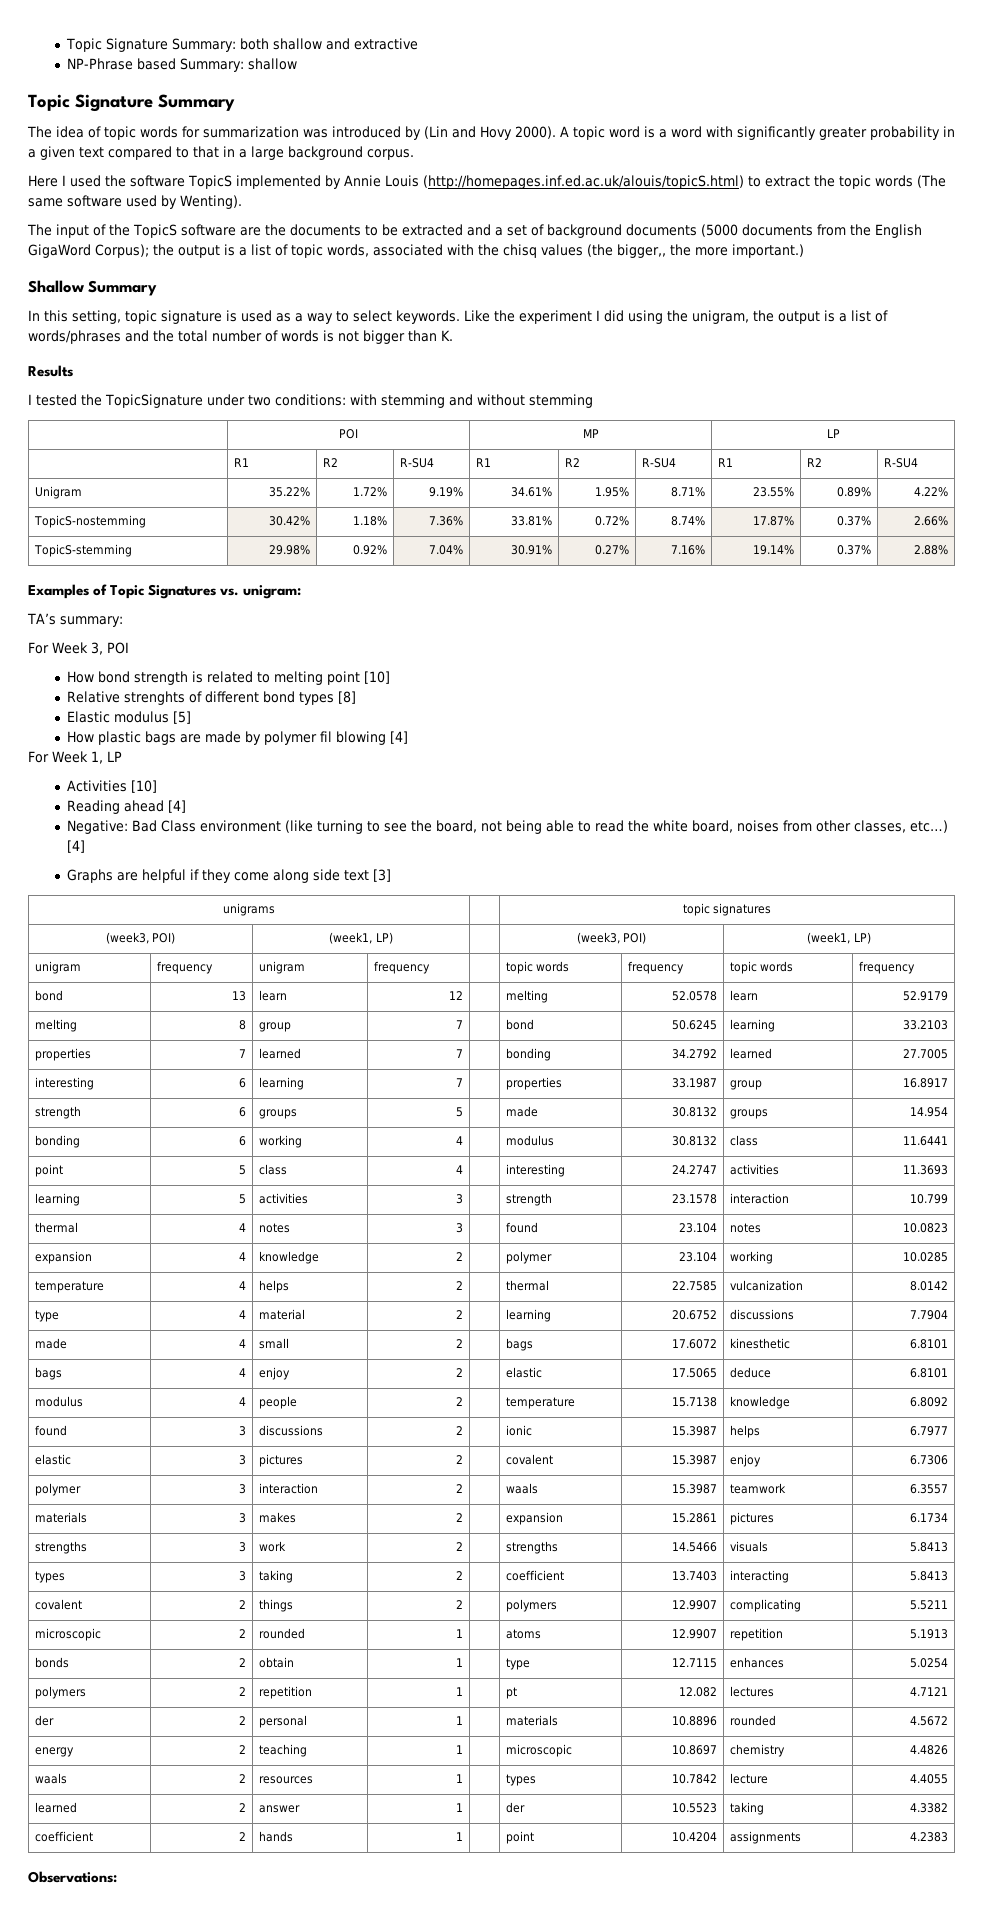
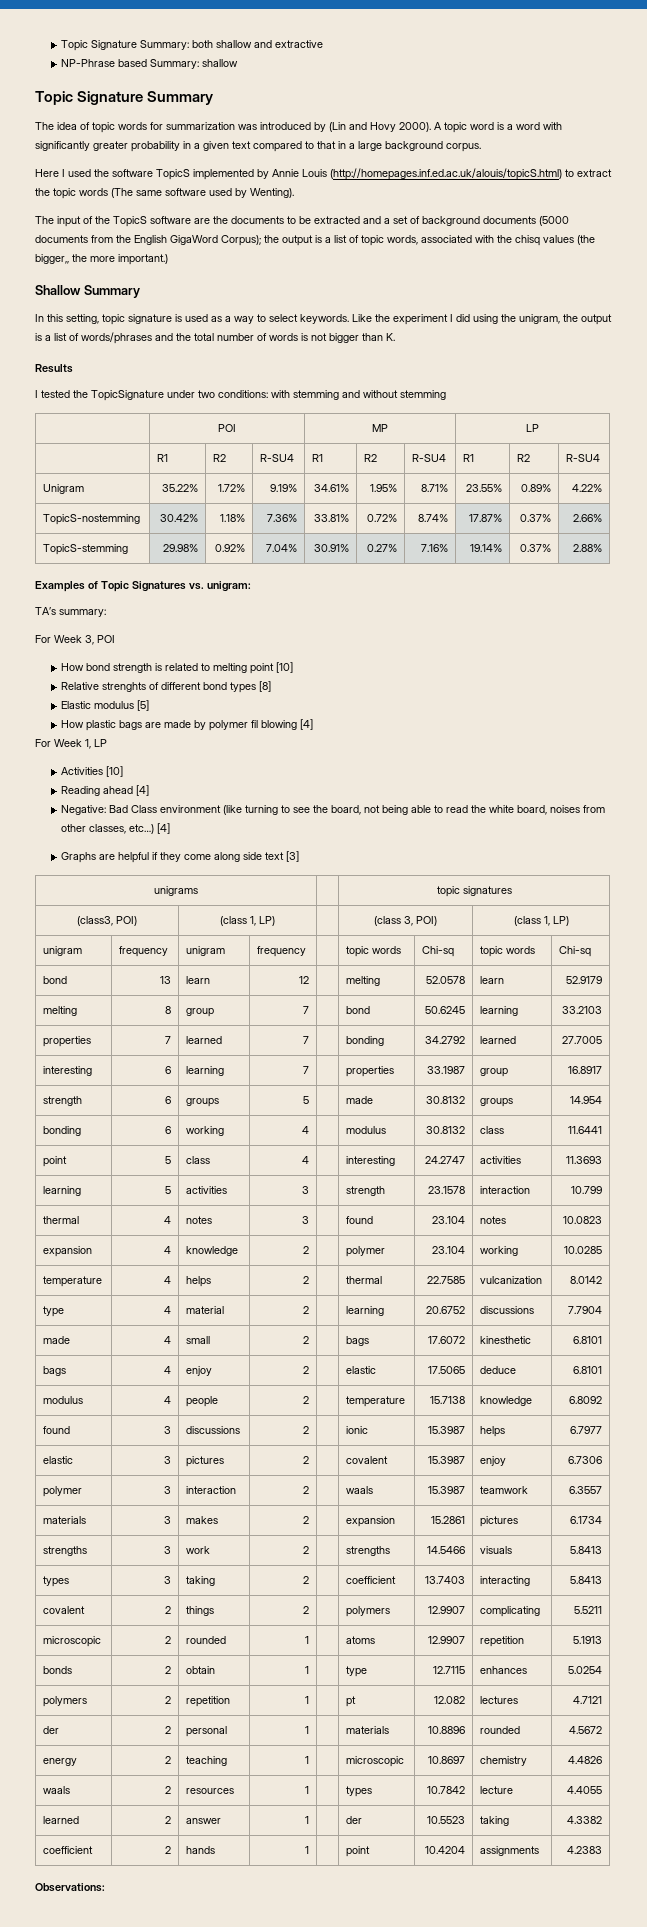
- (week3, POI) | (week1, LP) | | (week3, POI) | (week1, LP)
+ (class3, POI) | (class 1, LP) | | (class 3, POI) | (class 1, LP)
- unigram | frequency | unigram | frequency | | topic words | frequency | topic words | frequency
+ unigram | frequency | unigram | frequency | | topic words | Chi-sq | topic words | Chi-sq

